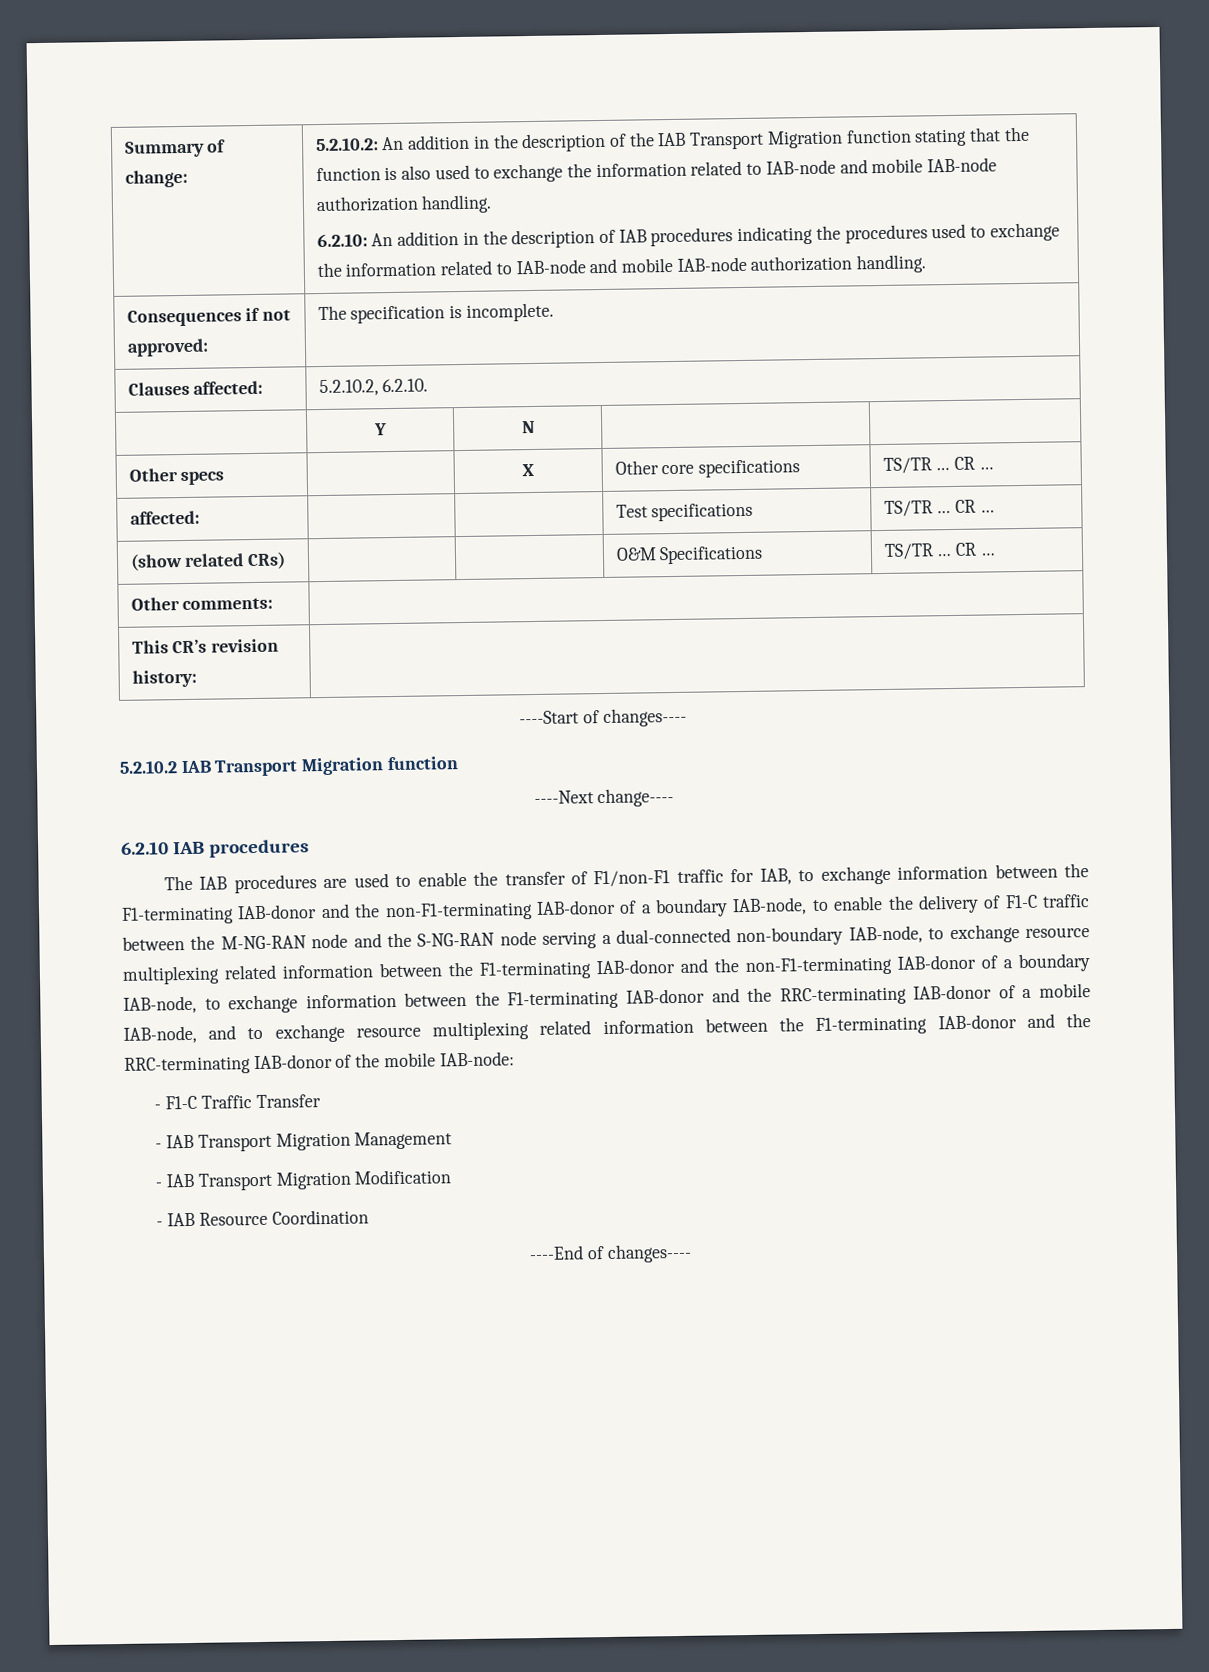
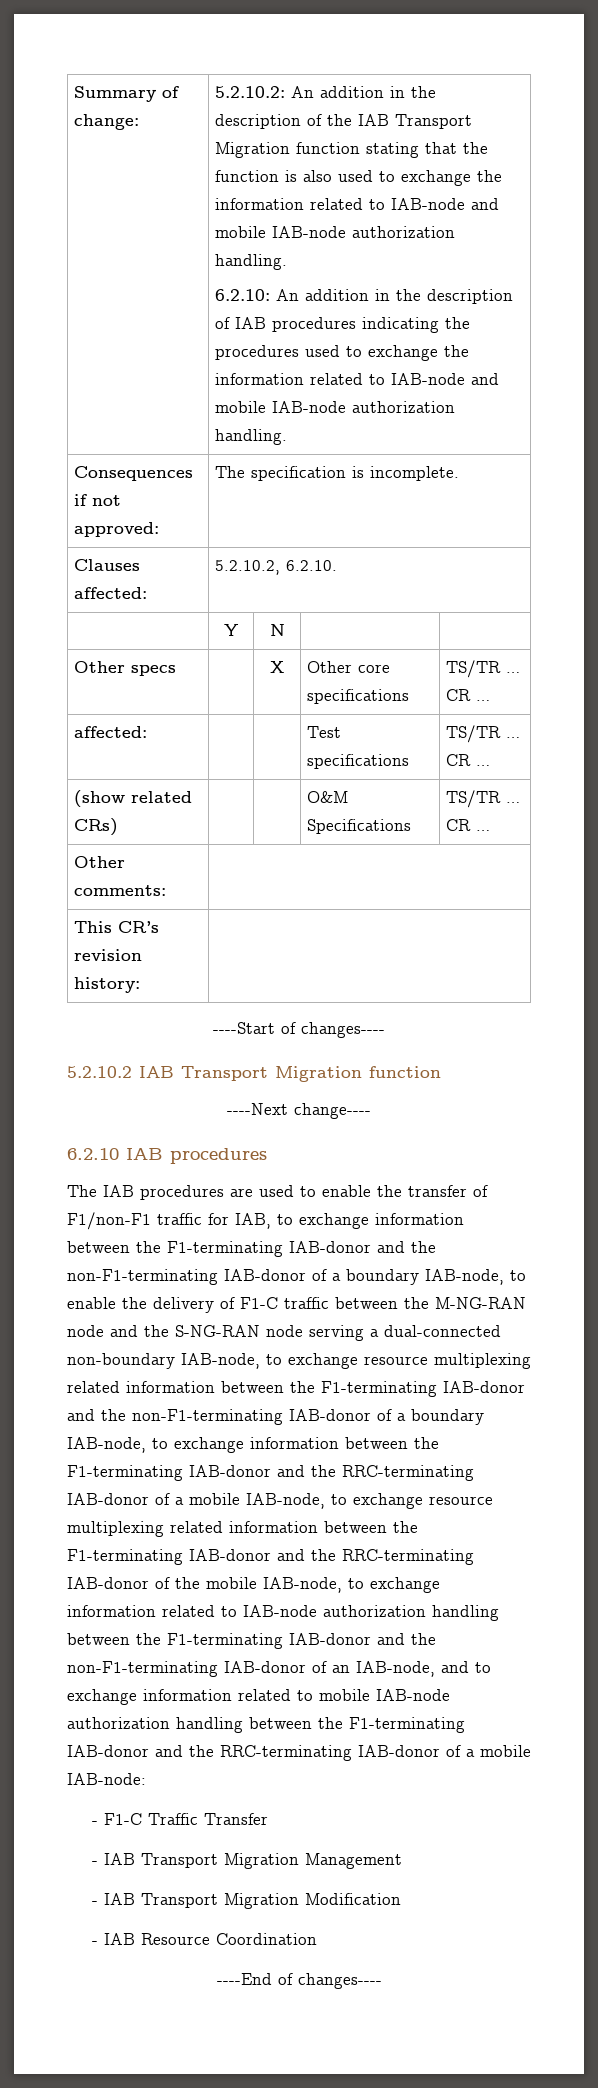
- The IAB procedures are used to enable the transfer of F1/non-F1 traffic for IAB, to exchange information between the F1-terminating IAB-donor and the non-F1-terminating IAB-donor of a boundary IAB-node, to enable the delivery of F1-C traffic between the M-NG-RAN node and the S-NG-RAN node serving a dual-connected non-boundary IAB-node, to exchange resource multiplexing related information between the F1-terminating IAB-donor and the non-F1-terminating IAB-donor of a boundary IAB-node, to exchange information between the F1-terminating IAB-donor and the RRC-terminating IAB-donor of a mobile IAB-node, and to exchange resource multiplexing related information between the F1-terminating IAB-donor and the RRC-terminating IAB-donor of the mobile IAB-node:
+ The IAB procedures are used to enable the transfer of F1/non-F1 traffic for IAB, to exchange information between the F1-terminating IAB-donor and the non-F1-terminating IAB-donor of a boundary IAB-node, to enable the delivery of F1-C traffic between the M-NG-RAN node and the S-NG-RAN node serving a dual-connected non-boundary IAB-node, to exchange resource multiplexing related information between the F1-terminating IAB-donor and the non-F1-terminating IAB-donor of a boundary IAB-node, to exchange information between the F1-terminating IAB-donor and the RRC-terminating IAB-donor of a mobile IAB-node, to exchange resource multiplexing related information between the F1-terminating IAB-donor and the RRC-terminating IAB-donor of the mobile IAB-node, to exchange information related to IAB-node authorization handling between the F1-terminating IAB-donor and the non-F1-terminating IAB-donor of an IAB-node, and to exchange information related to mobile IAB-node authorization handling between the F1-terminating IAB-donor and the RRC-terminating IAB-donor of a mobile IAB-node:

